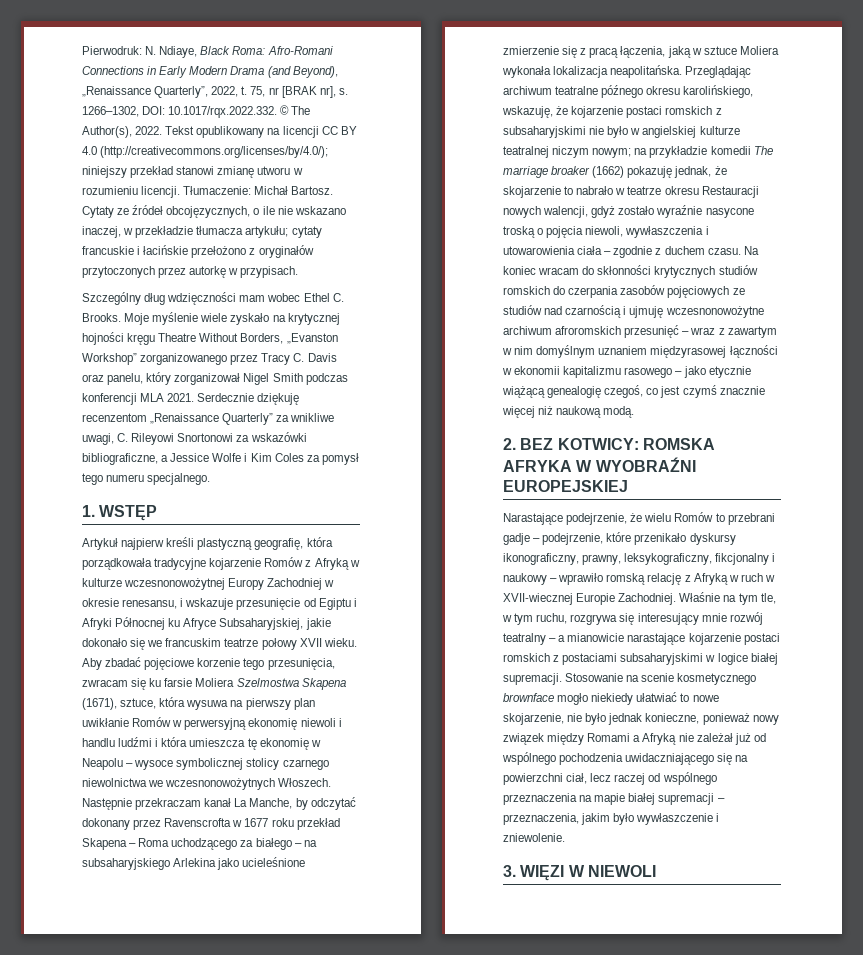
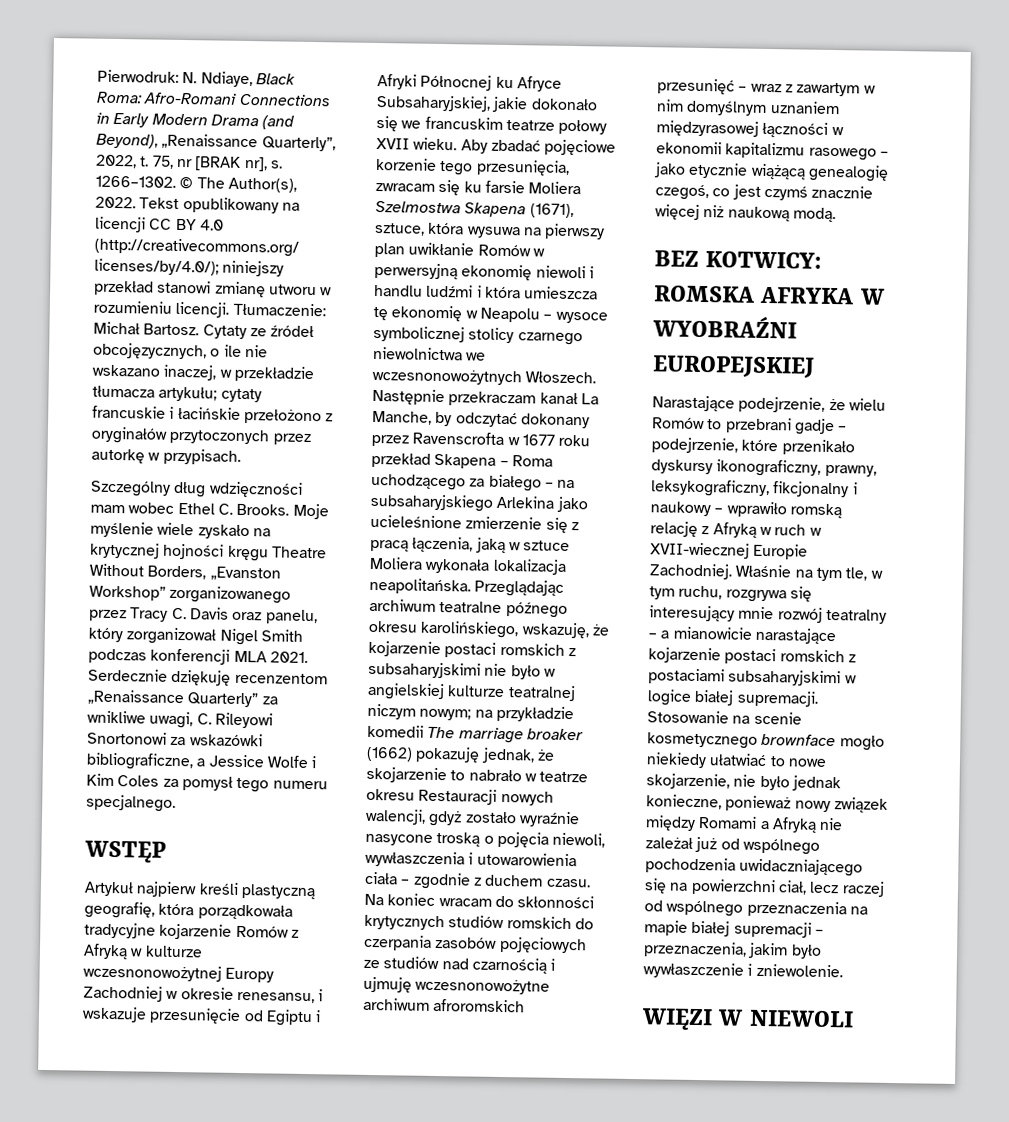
- 1266–1302, DOI: 10.1017/rqx.2022.332. © The Author(s), 2022.
+ 1266–1302. © The Author(s), 2022.
- 1. WSTĘP
+ WSTĘP
- 2. BEZ KOTWICY: ROMSKA AFRYKA W WYOBRAŹNI EUROPEJSKIEJ
+ BEZ KOTWICY: ROMSKA AFRYKA W WYOBRAŹNI EUROPEJSKIEJ
- 3. WIĘZI W NIEWOLI
+ WIĘZI W NIEWOLI

